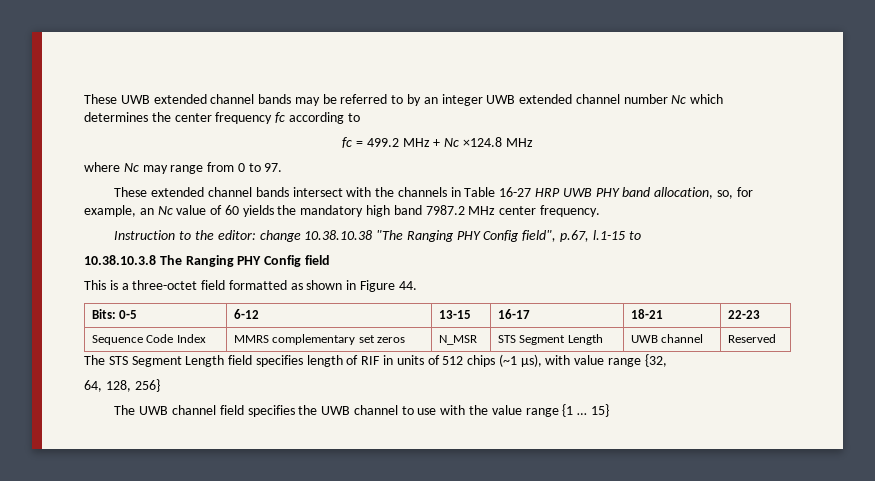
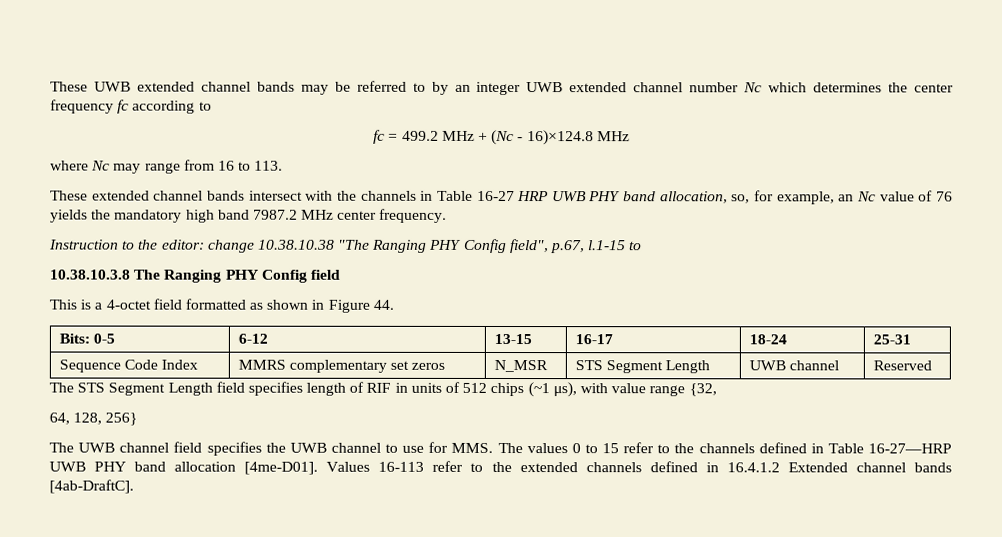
- fc = 499.2 MHz + Nc ×124.8 MHz
+ fc = 499.2 MHz + (Nc - 16)×124.8 MHz
- where Nc may range from 0 to 97.
+ where Nc may range from 16 to 113.
- These extended channel bands intersect with the channels in Table 16-27 HRP UWB PHY band allocation, so, for example, an Nc value of 60 yields the mandatory high band 7987.2 MHz center frequency.
+ These extended channel bands intersect with the channels in Table 16-27 HRP UWB PHY band allocation, so, for example, an Nc value of 76 yields the mandatory high band 7987.2 MHz center frequency.
- This is a three-octet field formatted as shown in Figure 44.
+ This is a 4-octet field formatted as shown in Figure 44.
- Bits: 0-5 | 6-12 | 13-15 | 16-17 | 18-21 | 22-23
+ Bits: 0-5 | 6-12 | 13-15 | 16-17 | 18-24 | 25-31
- The UWB channel field specifies the UWB channel to use with the value range {1 … 15}
+ The UWB channel field specifies the UWB channel to use for MMS. The values 0 to 15 refer to the channels defined in Table 16-27—HRP UWB PHY band allocation [4me-D01]. Values 16-113 refer to the extended channels defined in 16.4.1.2 Extended channel bands [4ab-DraftC].

